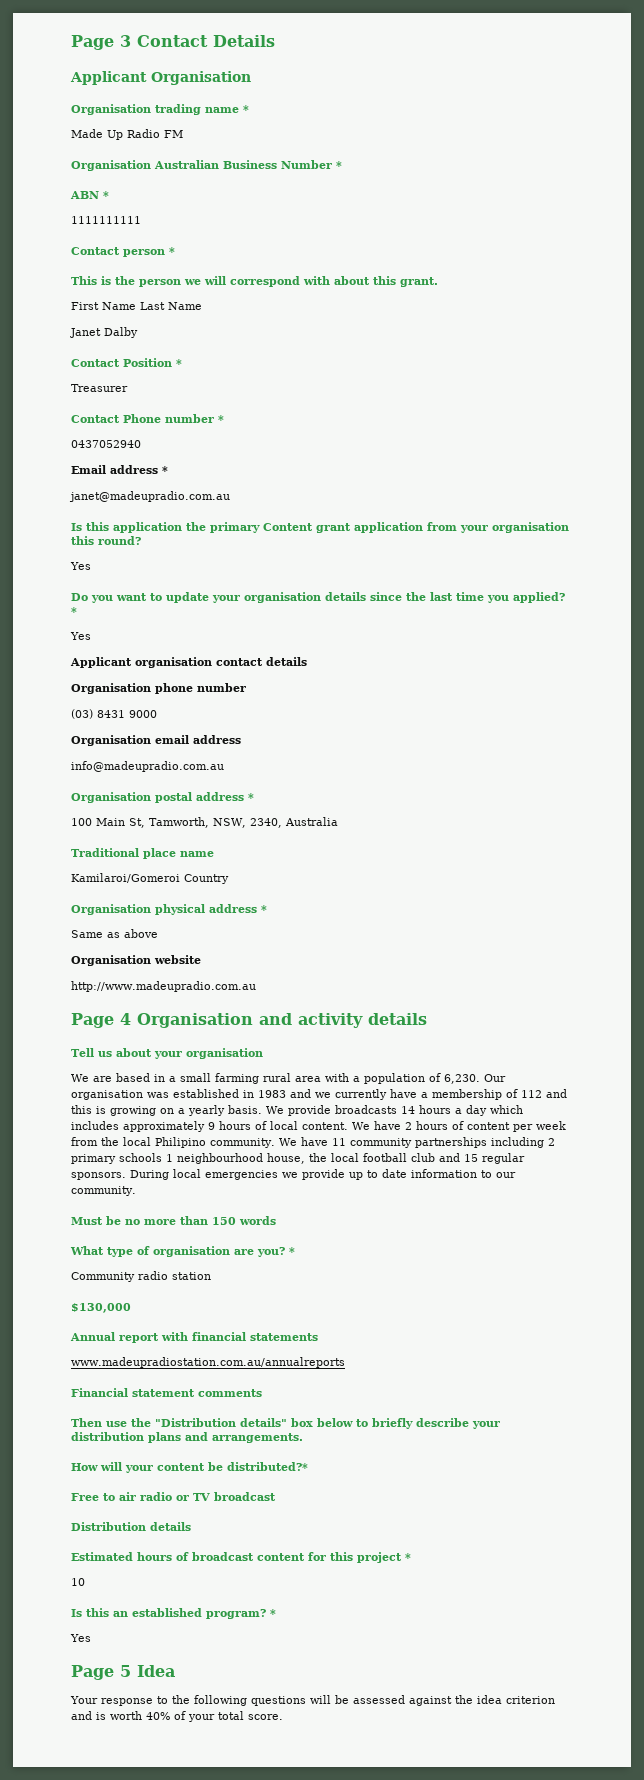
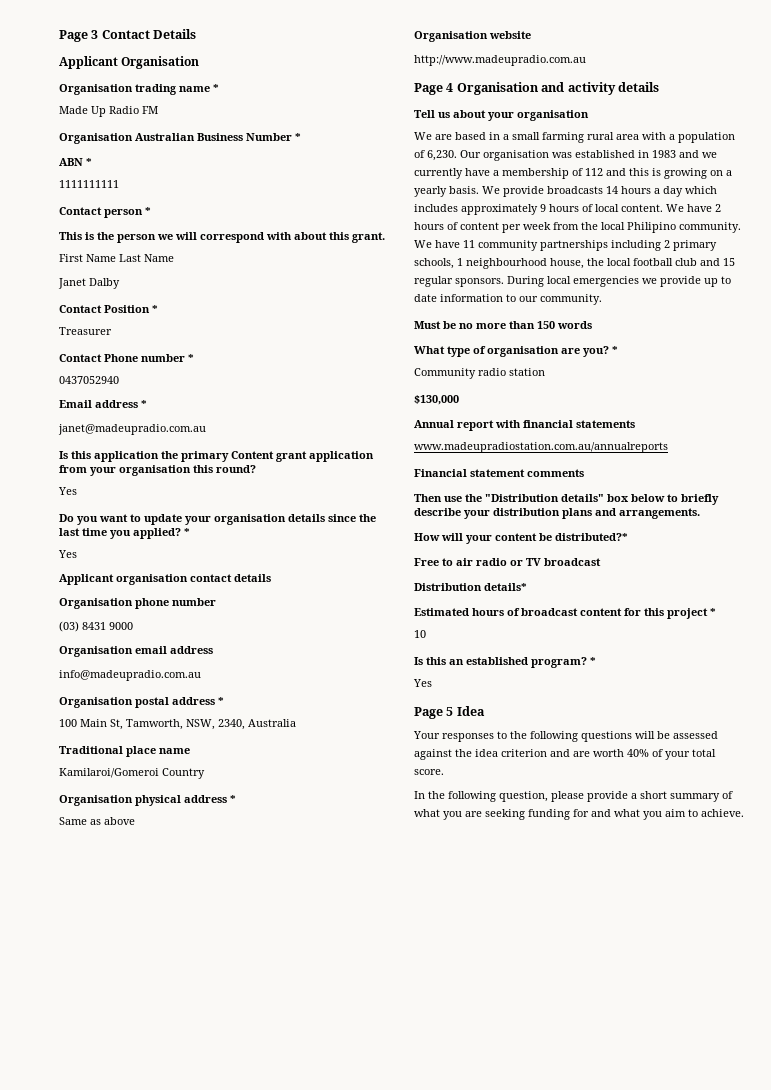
- We have 11 community partnerships including 2 primary schools 1 neighbourhood house, the local football club and 15 regular sponsors.
+ We have 11 community partnerships including 2 primary schools, 1 neighbourhood house, the local football club and 15 regular sponsors.
- Distribution details
+ Distribution details*
- Your response to the following questions will be assessed against the idea criterion and is worth 40% of your total score.
+ Your responses to the following questions will be assessed against the idea criterion and are worth 40% of your total score.
+ In the following question, please provide a short summary of what you are seeking funding for and what you aim to achieve.

